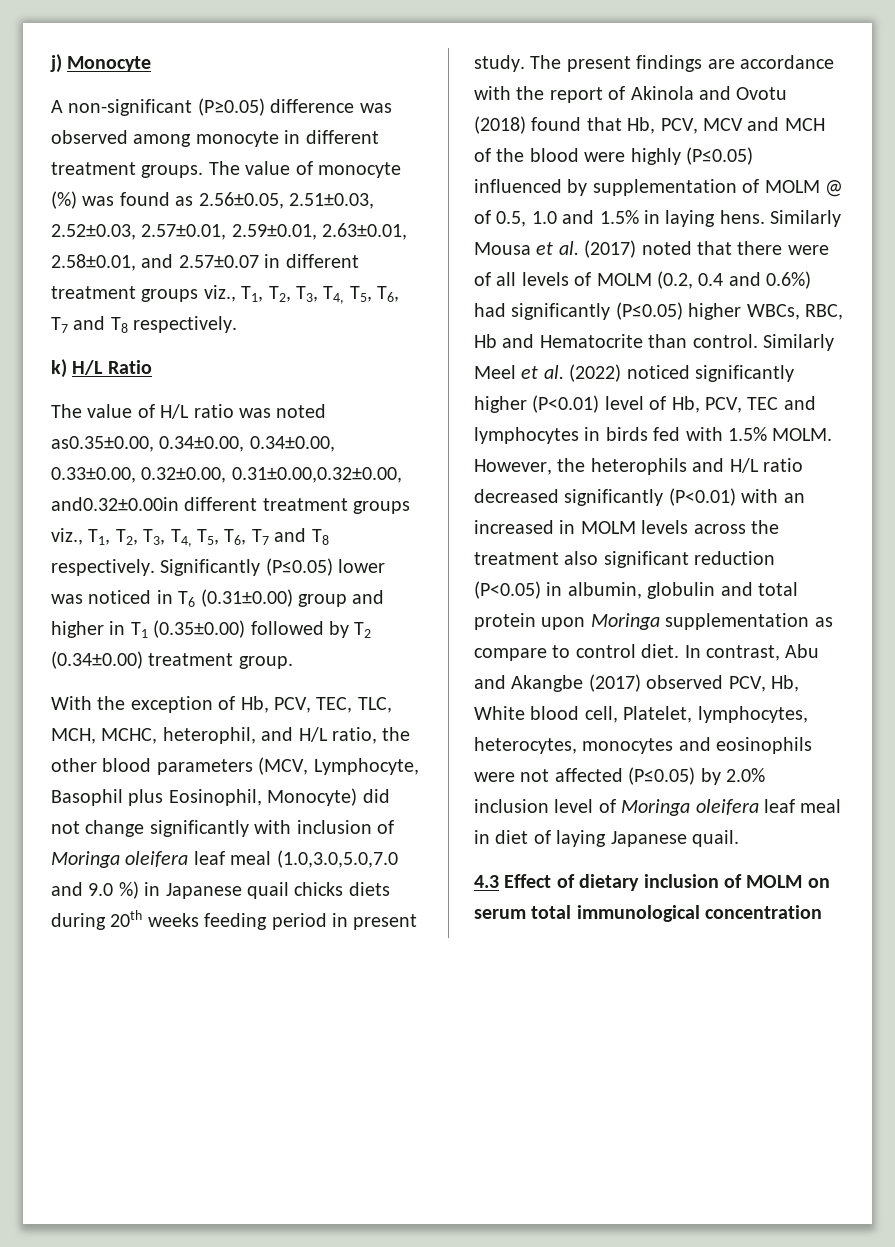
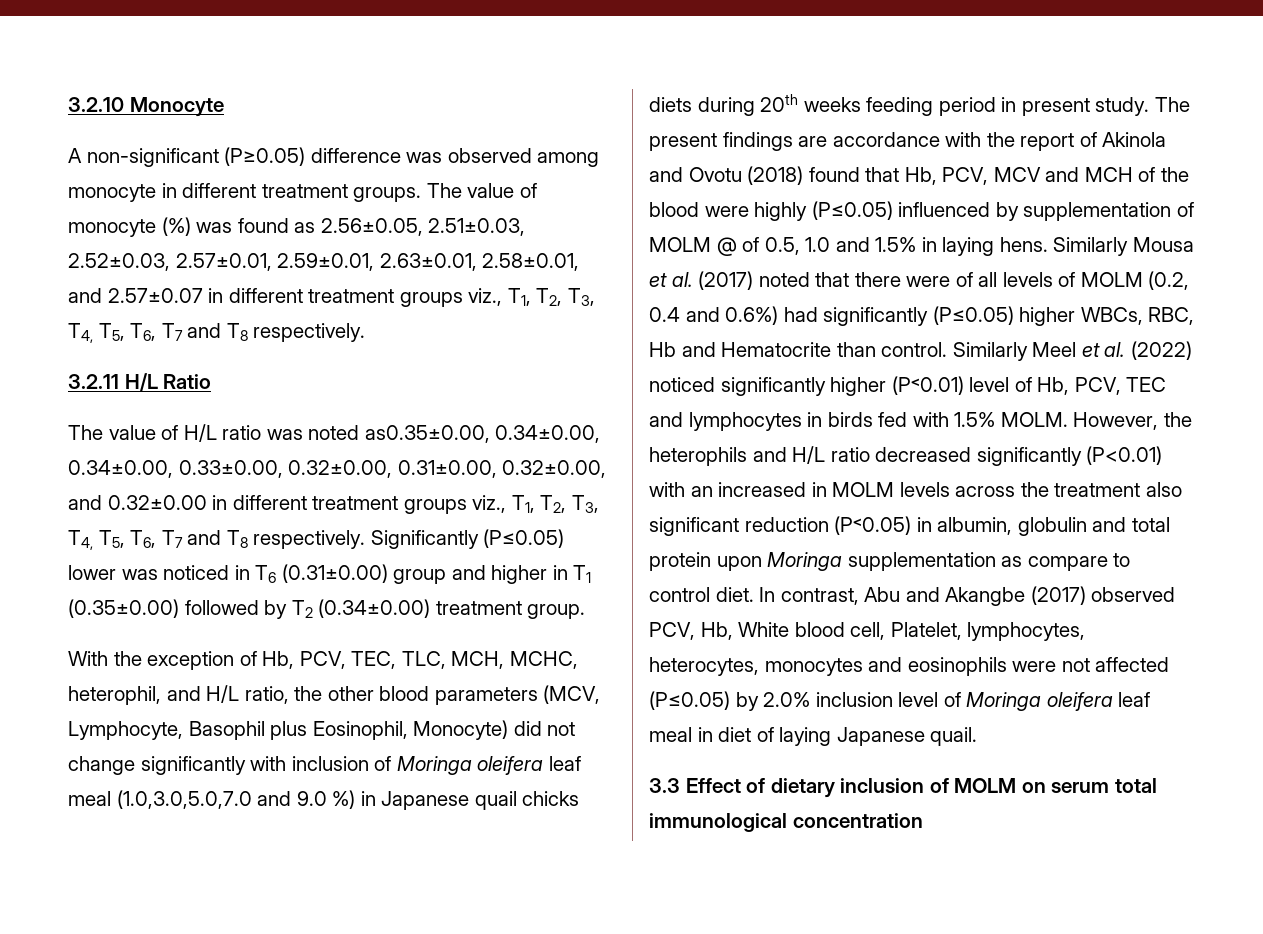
- j) Monocyte
+ 3.2.10 Monocyte
- k) H/L Ratio
+ 3.2.11 H/L Ratio
- The value of H/L ratio was noted as0.35±0.00, 0.34±0.00, 0.34±0.00, 0.33±0.00, 0.32±0.00, 0.31±0.00,0.32±0.00, and0.32±0.00in different treatment groups viz., T1, T2, T3, T4, T5, T6, T7 and T8 respectively.
+ The value of H/L ratio was noted as0.35±0.00, 0.34±0.00, 0.34±0.00, 0.33±0.00, 0.32±0.00, 0.31±0.00, 0.32±0.00, and 0.32±0.00 in different treatment groups viz., T1, T2, T3, T4, T5, T6, T7 and T8 respectively.
- 4.3 Effect of dietary inclusion of MOLM on serum total immunological concentration
+ 3.3 Effect of dietary inclusion of MOLM on serum total immunological concentration

